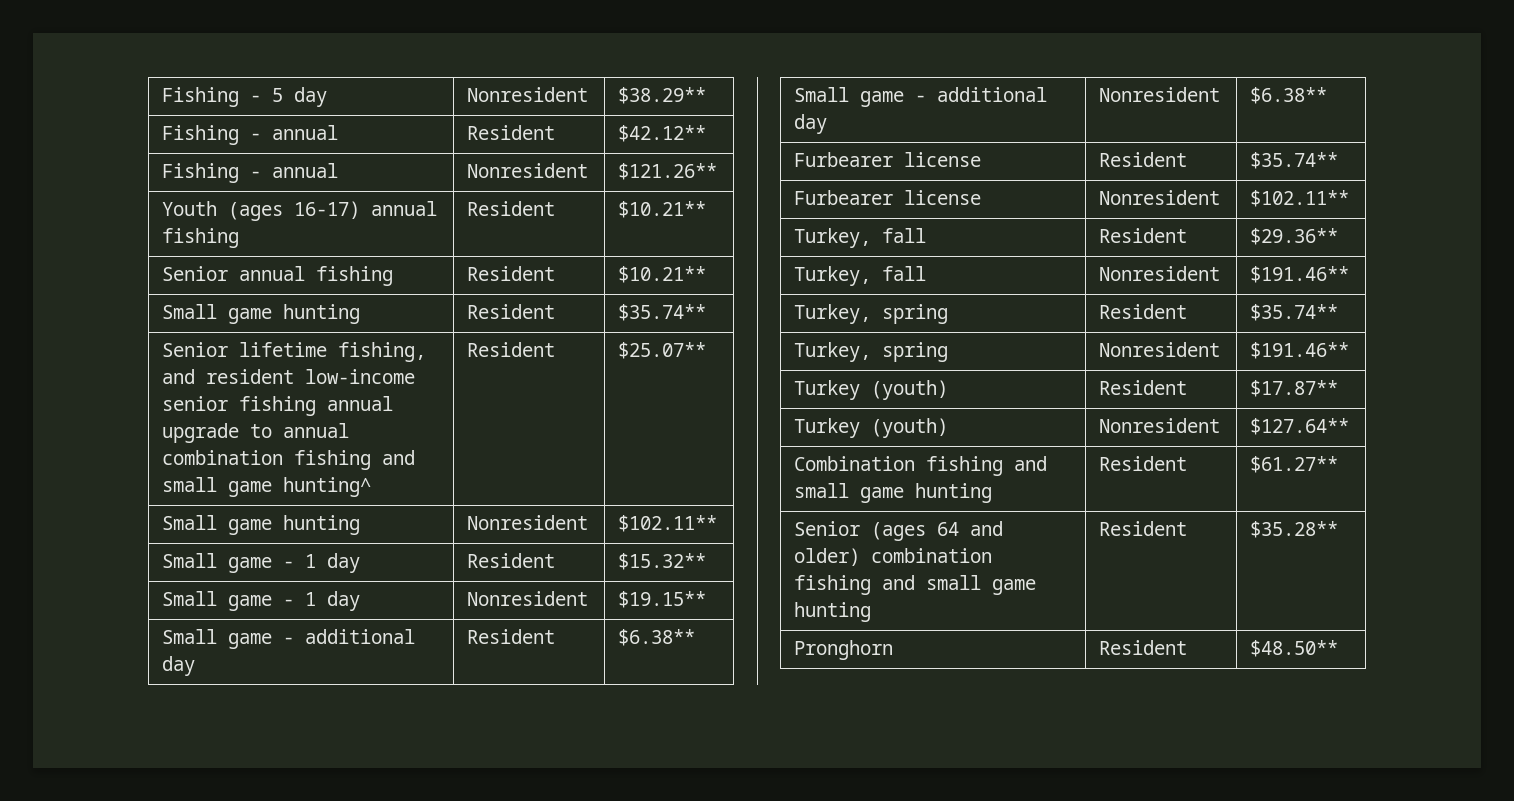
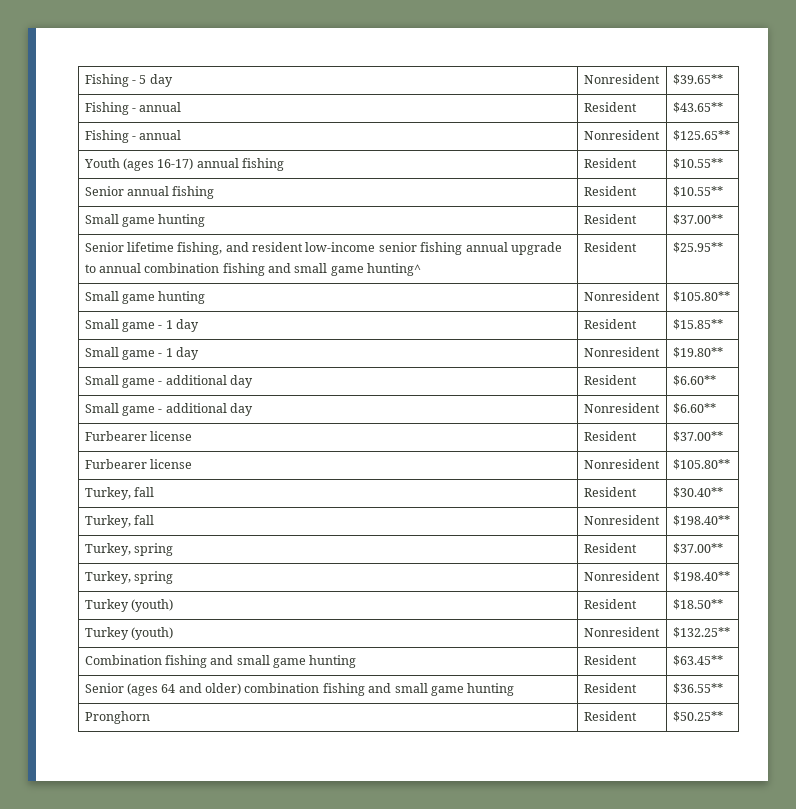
- Fishing - 5 day | Nonresident | $38.29**
+ Fishing - 5 day | Nonresident | $39.65**
- Fishing - annual | Resident | $42.12**
+ Fishing - annual | Resident | $43.65**
- Fishing - annual | Nonresident | $121.26**
+ Fishing - annual | Nonresident | $125.65**
- Youth (ages 16-17) annual fishing | Resident | $10.21**
+ Youth (ages 16-17) annual fishing | Resident | $10.55**
- Senior annual fishing | Resident | $10.21**
+ Senior annual fishing | Resident | $10.55**
- Small game hunting | Resident | $35.74**
+ Small game hunting | Resident | $37.00**
- Senior lifetime fishing, and resident low-income senior fishing annual upgrade to annual combination fishing and small game hunting^ | Resident | $25.07**
+ Senior lifetime fishing, and resident low-income senior fishing annual upgrade to annual combination fishing and small game hunting^ | Resident | $25.95**
- Small game hunting | Nonresident | $102.11**
+ Small game hunting | Nonresident | $105.80**
- Small game - 1 day | Resident | $15.32**
+ Small game - 1 day | Resident | $15.85**
- Small game - 1 day | Nonresident | $19.15**
+ Small game - 1 day | Nonresident | $19.80**
- Small game - additional day | Resident | $6.38**
+ Small game - additional day | Resident | $6.60**
- Small game - additional day | Nonresident | $6.38**
+ Small game - additional day | Nonresident | $6.60**
- Furbearer license | Resident | $35.74**
+ Furbearer license | Resident | $37.00**
- Furbearer license | Nonresident | $102.11**
+ Furbearer license | Nonresident | $105.80**
- Turkey, fall | Resident | $29.36**
+ Turkey, fall | Resident | $30.40**
- Turkey, fall | Nonresident | $191.46**
+ Turkey, fall | Nonresident | $198.40**
- Turkey, spring | Resident | $35.74**
+ Turkey, spring | Resident | $37.00**
- Turkey, spring | Nonresident | $191.46**
+ Turkey, spring | Nonresident | $198.40**
- Turkey (youth) | Resident | $17.87**
+ Turkey (youth) | Resident | $18.50**
- Turkey (youth) | Nonresident | $127.64**
+ Turkey (youth) | Nonresident | $132.25**
- Combination fishing and small game hunting | Resident | $61.27**
+ Combination fishing and small game hunting | Resident | $63.45**
- Senior (ages 64 and older) combination fishing and small game hunting | Resident | $35.28**
+ Senior (ages 64 and older) combination fishing and small game hunting | Resident | $36.55**
- Pronghorn | Resident | $48.50**
+ Pronghorn | Resident | $50.25**

